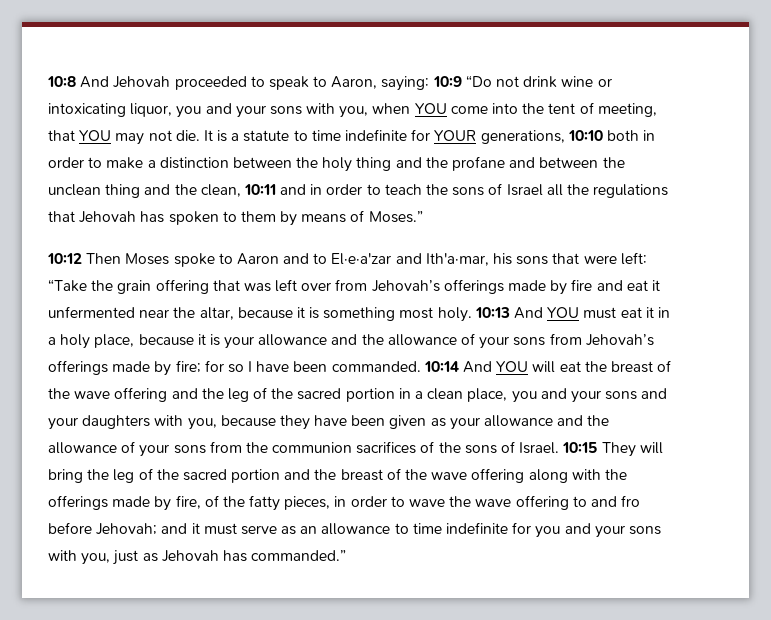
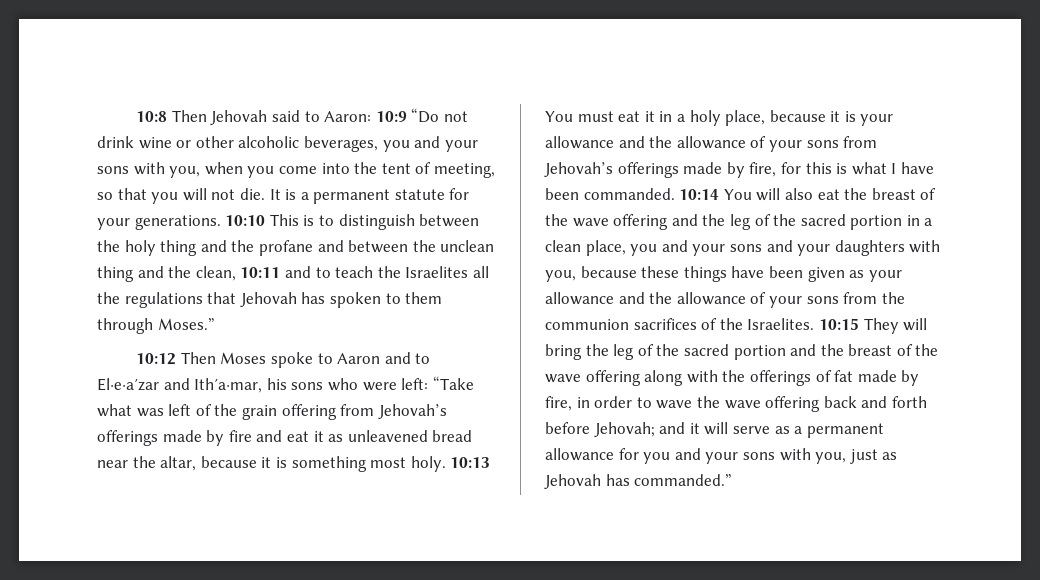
- 10:8 And Jehovah proceeded to speak to Aaron, saying: 10:9 “Do not drink wine or intoxicating liquor, you and your sons with you, when YOU come into the tent of meeting, that YOU may not die.
+ 10:8 Then Jehovah said to Aaron: 10:9 “Do not drink wine or other alcoholic beverages, you and your sons with you, when you come into the tent of meeting, so that you will not die.
- It is a statute to time indefinite for YOUR generations, 10:10 both in order to make a distinction between the holy thing and the profane and between the unclean thing and the clean, 10:11 and in order to teach the sons of Israel all the regulations that Jehovah has spoken to them by means of Moses.”
+ It is a permanent statute for your generations. 10:10 This is to distinguish between the holy thing and the profane and between the unclean thing and the clean, 10:11 and to teach the Israelites all the regulations that Jehovah has spoken to them through Moses.”
- 10:12 Then Moses spoke to Aaron and to El·e·a′zar and Ith′a·mar, his sons that were left: “Take the grain offering that was left over from Jehovah’s offerings made by fire and eat it unfermented near the altar, because it is something most holy.
+ 10:12 Then Moses spoke to Aaron and to El·e·a′zar and Ith′a·mar, his sons who were left: “Take what was left of the grain offering from Jehovah’s offerings made by fire and eat it as unleavened bread near the altar, because it is something most holy.
- 10:13 And YOU must eat it in a holy place, because it is your allowance and the allowance of your sons from Jehovah’s offerings made by fire; for so I have been commanded.
+ 10:13 You must eat it in a holy place, because it is your allowance and the allowance of your sons from Jehovah’s offerings made by fire, for this is what I have been commanded.
- 10:14 And YOU will eat the breast of the wave offering and the leg of the sacred portion in a clean place, you and your sons and your daughters with you, because they have been given as your allowance and the allowance of your sons from the communion sacrifices of the sons of Israel.
+ 10:14 You will also eat the breast of the wave offering and the leg of the sacred portion in a clean place, you and your sons and your daughters with you, because these things have been given as your allowance and the allowance of your sons from the communion sacrifices of the Israelites.
- 10:15 They will bring the leg of the sacred portion and the breast of the wave offering along with the offerings made by fire, of the fatty pieces, in order to wave the wave offering to and fro before Jehovah; and it must serve as an allowance to time indefinite for you and your sons with you, just as Jehovah has commanded.”
+ 10:15 They will bring the leg of the sacred portion and the breast of the wave offering along with the offerings of fat made by fire, in order to wave the wave offering back and forth before Jehovah; and it will serve as a permanent allowance for you and your sons with you, just as Jehovah has commanded.”

